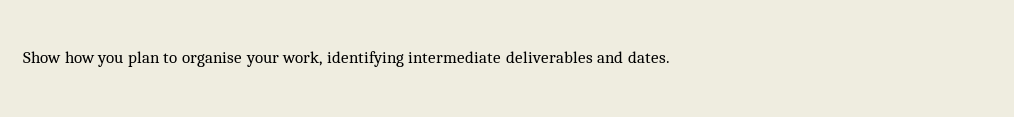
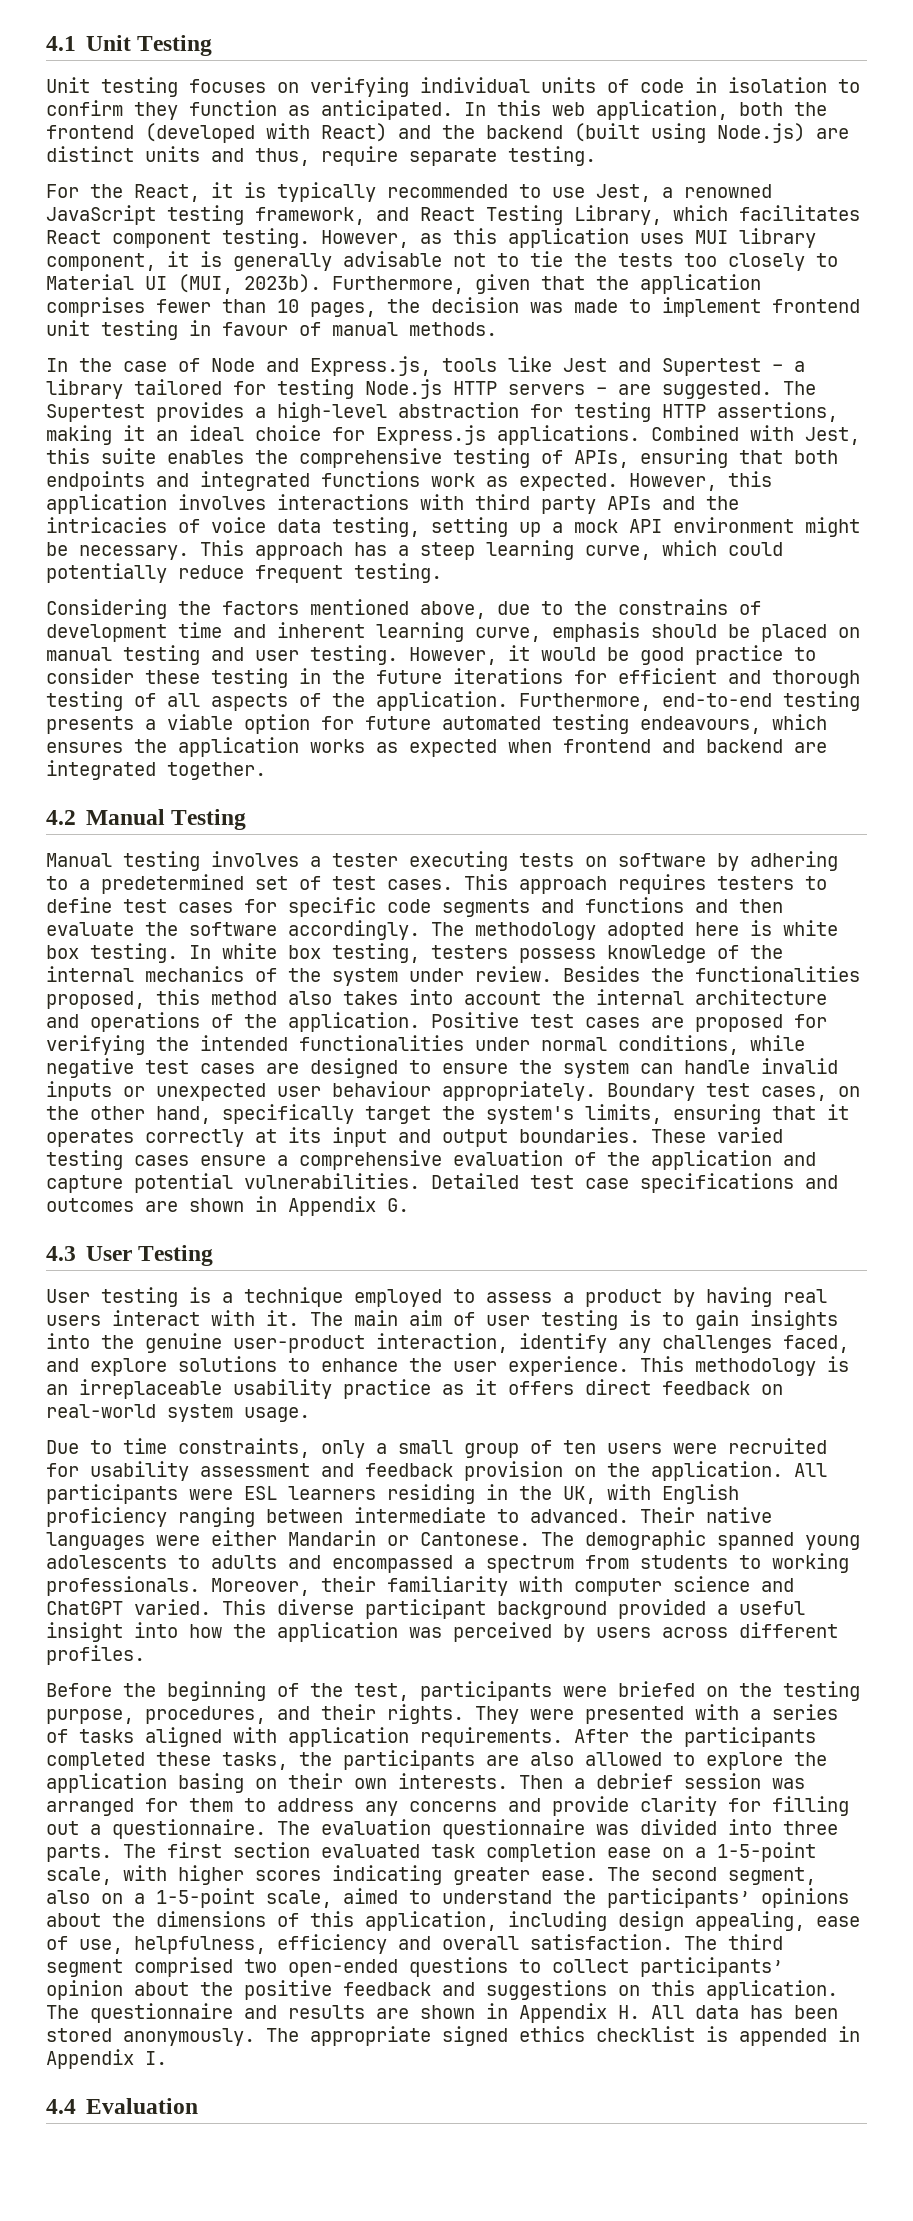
- Show how you plan to organise your work, identifying intermediate deliverables and dates.
+ 4.1 Unit Testing
+ Unit testing focuses on verifying individual units of code in isolation to confirm they function as anticipated. In this web application, both the frontend (developed with React) and the backend (built using Node.js) are distinct units and thus, require separate testing.
+ For the React, it is typically recommended to use Jest, a renowned JavaScript testing framework, and React Testing Library, which facilitates React component testing. However, as this application uses MUI library component, it is generally advisable not to tie the tests too closely to Material UI (MUI, 2023b). Furthermore, given that the application comprises fewer than 10 pages, the decision was made to implement frontend unit testing in favour of manual methods.
+ In the case of Node and Express.js, tools like Jest and Supertest – a library tailored for testing Node.js HTTP servers – are suggested. The Supertest provides a high-level abstraction for testing HTTP assertions, making it an ideal choice for Express.js applications. Combined with Jest, this suite enables the comprehensive testing of APIs, ensuring that both endpoints and integrated functions work as expected. However, this application involves interactions with third party APIs and the intricacies of voice data testing, setting up a mock API environment might be necessary. This approach has a steep learning curve, which could potentially reduce frequent testing.
+ Considering the factors mentioned above, due to the constrains of development time and inherent learning curve, emphasis should be placed on manual testing and user testing. However, it would be good practice to consider these testing in the future iterations for efficient and thorough testing of all aspects of the application. Furthermore, end-to-end testing presents a viable option for future automated testing endeavours, which ensures the application works as expected when frontend and backend are integrated together.
+ 4.2 Manual Testing
+ Manual testing involves a tester executing tests on software by adhering to a predetermined set of test cases. This approach requires testers to define test cases for specific code segments and functions and then evaluate the software accordingly. The methodology adopted here is white box testing. In white box testing, testers possess knowledge of the internal mechanics of the system under review. Besides the functionalities proposed, this method also takes into account the internal architecture and operations of the application. Positive test cases are proposed for verifying the intended functionalities under normal conditions, while negative test cases are designed to ensure the system can handle invalid inputs or unexpected user behaviour appropriately. Boundary test cases, on the other hand, specifically target the system's limits, ensuring that it operates correctly at its input and output boundaries. These varied testing cases ensure a comprehensive evaluation of the application and capture potential vulnerabilities. Detailed test case specifications and outcomes are shown in Appendix G.
+ 4.3 User Testing
+ User testing is a technique employed to assess a product by having real users interact with it. The main aim of user testing is to gain insights into the genuine user-product interaction, identify any challenges faced, and explore solutions to enhance the user experience. This methodology is an irreplaceable usability practice as it offers direct feedback on real-world system usage.
+ Due to time constraints, only a small group of ten users were recruited for usability assessment and feedback provision on the application. All participants were ESL learners residing in the UK, with English proficiency ranging between intermediate to advanced. Their native languages were either Mandarin or Cantonese. The demographic spanned young adolescents to adults and encompassed a spectrum from students to working professionals. Moreover, their familiarity with computer science and ChatGPT varied. This diverse participant background provided a useful insight into how the application was perceived by users across different profiles.
+ Before the beginning of the test, participants were briefed on the testing purpose, procedures, and their rights. They were presented with a series of tasks aligned with application requirements. After the participants completed these tasks, the participants are also allowed to explore the application basing on their own interests. Then a debrief session was arranged for them to address any concerns and provide clarity for filling out a questionnaire. The evaluation questionnaire was divided into three parts. The first section evaluated task completion ease on a 1-5-point scale, with higher scores indicating greater ease. The second segment, also on a 1-5-point scale, aimed to understand the participants’ opinions about the dimensions of this application, including design appealing, ease of use, helpfulness, efficiency and overall satisfaction. The third segment comprised two open-ended questions to collect participants’ opinion about the positive feedback and suggestions on this application. The questionnaire and results are shown in Appendix H. All data has been stored anonymously. The appropriate signed ethics checklist is appended in Appendix I.
+ 4.4 Evaluation

